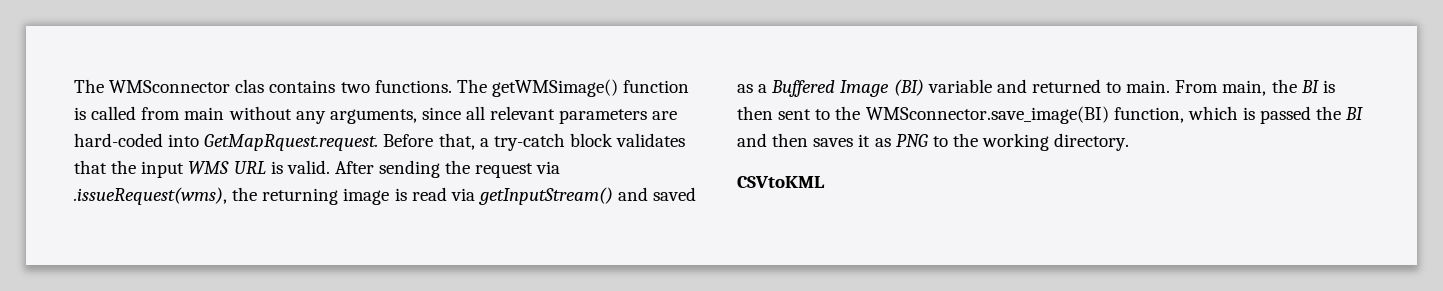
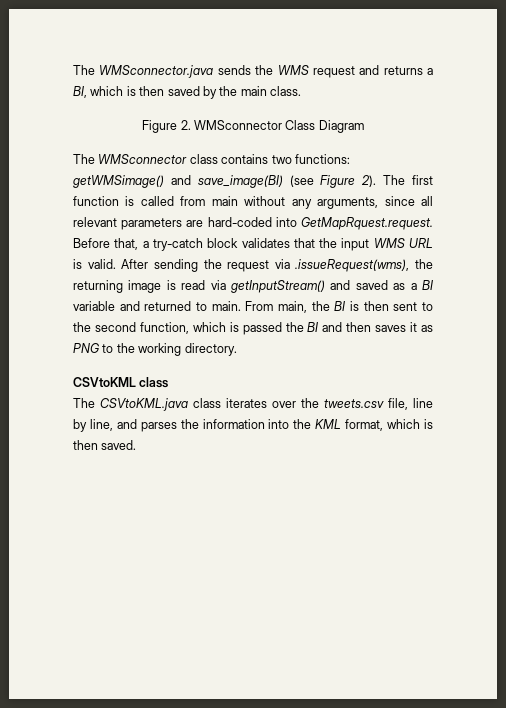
- The WMSconnector clas contains two functions. The getWMSimage() function is called from main without any arguments, since all relevant parameters are hard-coded into GetMapRquest.request. Before that, a try-catch block validates that the input WMS URL is valid.
+ The WMSconnector.java sends the WMS request and returns a BI, which is then saved by the main class.
+ Figure 2. WMSconnector Class Diagram
+ The WMSconnector class contains two functions: getWMSimage() and save_image(BI) (see Figure 2). The first function is called from main without any arguments, since all relevant parameters are hard-coded into GetMapRquest.request. Before that, a try-catch block validates that the input WMS URL is valid.
- After sending the request via .issueRequest(wms), the returning image is read via getInputStream() and saved as a Buffered Image (BI) variable and returned to main.
+ After sending the request via .issueRequest(wms), the returning image is read via getInputStream() and saved as a BI variable and returned to main.
- From main, the BI is then sent to the WMSconnector.save_image(BI) function, which is passed the BI and then saves it as PNG to the working directory.
+ From main, the BI is then sent to the second function, which is passed the BI and then saves it as PNG to the working directory.
- CSVtoKML
+ CSVtoKML class
+ The CSVtoKML.java class iterates over the tweets.csv file, line by line, and parses the information into the KML format, which is then saved.

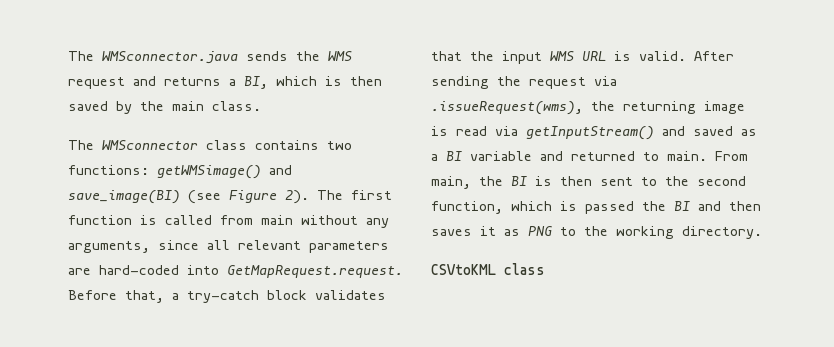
- Figure 2. WMSconnector Class Diagram
- The first function is called from main without any arguments, since all relevant parameters are hard-coded into GetMapRquest.request. Before that, a try-catch block validates that the input WMS URL is valid.
+ The first function is called from main without any arguments, since all relevant parameters are hard-coded into GetMapRequest.request. Before that, a try-catch block validates that the input WMS URL is valid.
- The CSVtoKML.java class iterates over the tweets.csv file, line by line, and parses the information into the KML format, which is then saved.

